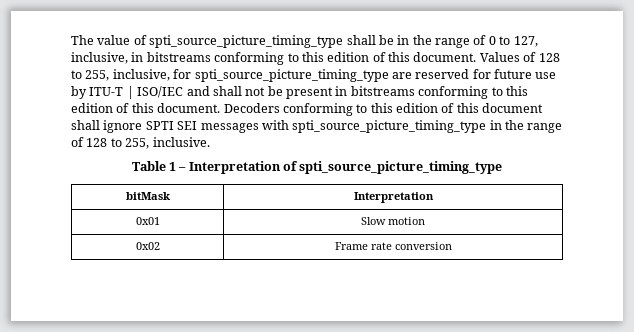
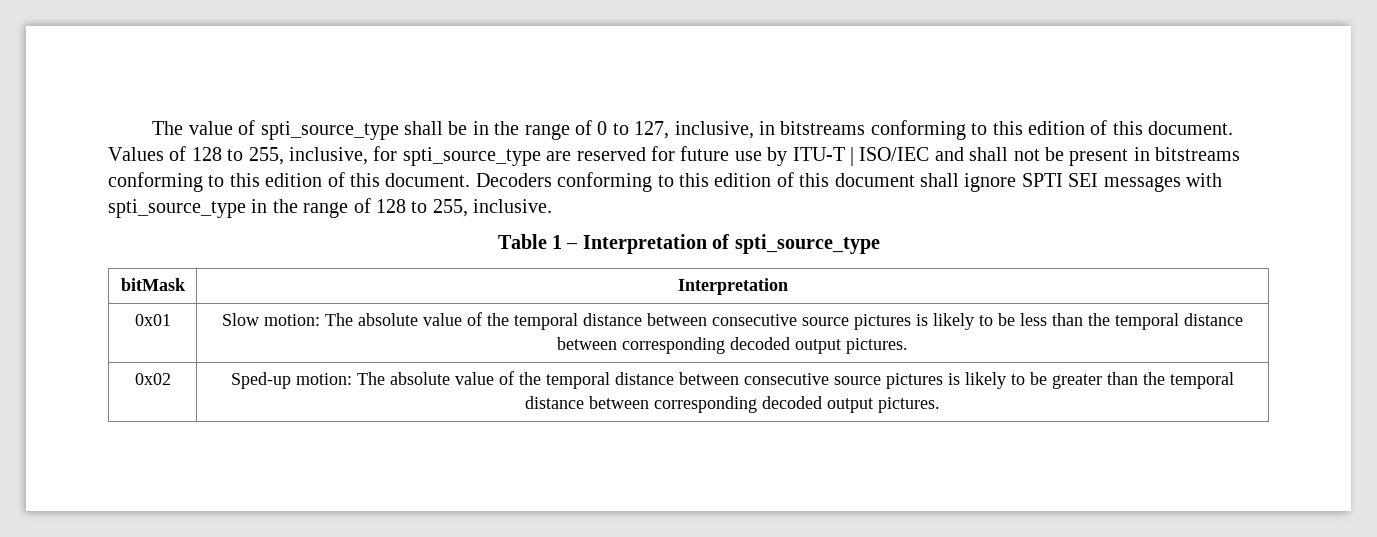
- The value of spti_source_picture_timing_type shall be in the range of 0 to 127, inclusive, in bitstreams conforming to this edition of this document.
+ The value of spti_source_type shall be in the range of 0 to 127, inclusive, in bitstreams conforming to this edition of this document.
- Values of 128 to 255, inclusive, for spti_source_picture_timing_type are reserved for future use by ITU-T | ISO/IEC and shall not be present in bitstreams conforming to this edition of this document.
+ Values of 128 to 255, inclusive, for spti_source_type are reserved for future use by ITU-T | ISO/IEC and shall not be present in bitstreams conforming to this edition of this document.
- Decoders conforming to this edition of this document shall ignore SPTI SEI messages with spti_source_picture_timing_type in the range of 128 to 255, inclusive.
+ Decoders conforming to this edition of this document shall ignore SPTI SEI messages with spti_source_type in the range of 128 to 255, inclusive.
- Table 1 – Interpretation of spti_source_picture_timing_type
+ Table 1 – Interpretation of spti_source_type
- 0x01 | Slow motion
- 0x02 | Frame rate conversion
+ 0x01 | Slow motion: The absolute value of the temporal distance between consecutive source pictures is likely to be less than the temporal distance between corresponding decoded output pictures.
+ 0x02 | Sped-up motion: The absolute value of the temporal distance between consecutive source pictures is likely to be greater than the temporal distance between corresponding decoded output pictures.

